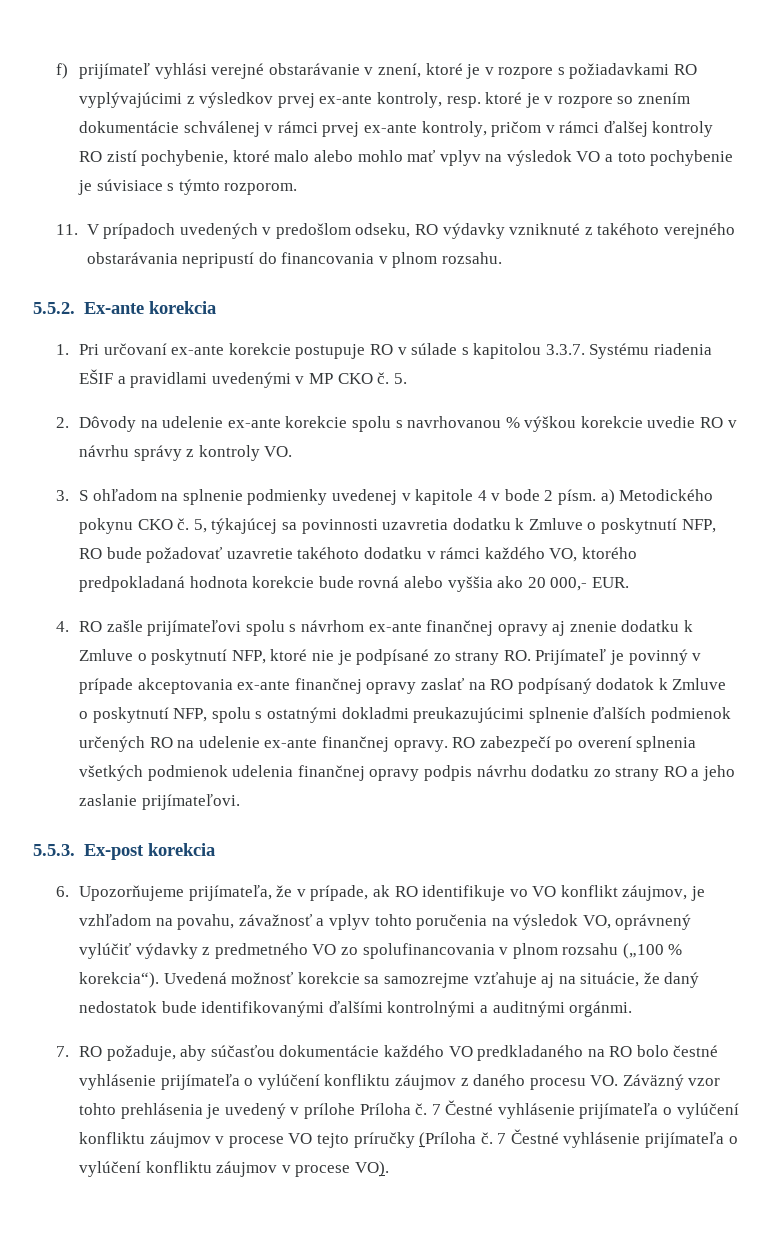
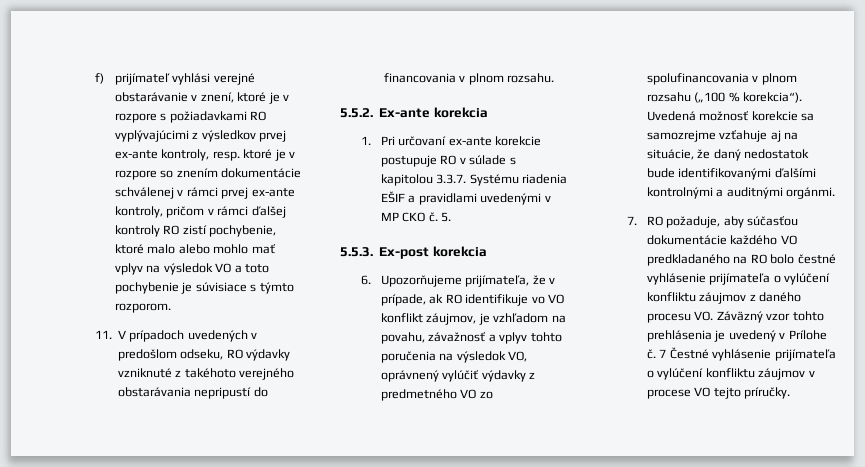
- 2. Dôvody na udelenie ex-ante korekcie spolu s navrhovanou % výškou korekcie uvedie RO v návrhu správy z kontroly VO.
- 3. S ohľadom na splnenie podmienky uvedenej v kapitole 4 v bode 2 písm. a) Metodického pokynu CKO č. 5, týkajúcej sa povinnosti uzavretia dodatku k Zmluve o poskytnutí NFP, RO bude požadovať uzavretie takéhoto dodatku v rámci každého VO, ktorého predpokladaná hodnota korekcie bude rovná alebo vyššia ako 20 000,- EUR.
- 4. RO zašle prijímateľovi spolu s návrhom ex-ante finančnej opravy aj znenie dodatku k Zmluve o poskytnutí NFP, ktoré nie je podpísané zo strany RO. Prijímateľ je povinný v prípade akceptovania ex-ante finančnej opravy zaslať na RO podpísaný dodatok k Zmluve o poskytnutí NFP, spolu s ostatnými dokladmi preukazujúcimi splnenie ďalších podmienok určených RO na udelenie ex-ante finančnej opravy. RO zabezpečí po overení splnenia všetkých podmienok udelenia finančnej opravy podpis návrhu dodatku zo strany RO a jeho zaslanie prijímateľovi.
- 7. RO požaduje, aby súčasťou dokumentácie každého VO predkladaného na RO bolo čestné vyhlásenie prijímateľa o vylúčení konfliktu záujmov z daného procesu VO. Záväzný vzor tohto prehlásenia je uvedený v prílohe Príloha č.
+ 7. RO požaduje, aby súčasťou dokumentácie každého VO predkladaného na RO bolo čestné vyhlásenie prijímateľa o vylúčení konfliktu záujmov z daného procesu VO. Záväzný vzor tohto prehlásenia je uvedený v Prílohe č.
- 7 Čestné vyhlásenie prijímateľa o vylúčení konfliktu záujmov v procese VO tejto príručky (Príloha č. 7 Čestné vyhlásenie prijímateľa o vylúčení konfliktu záujmov v procese VO).
+ 7 Čestné vyhlásenie prijímateľa o vylúčení konfliktu záujmov v procese VO tejto príručky.

